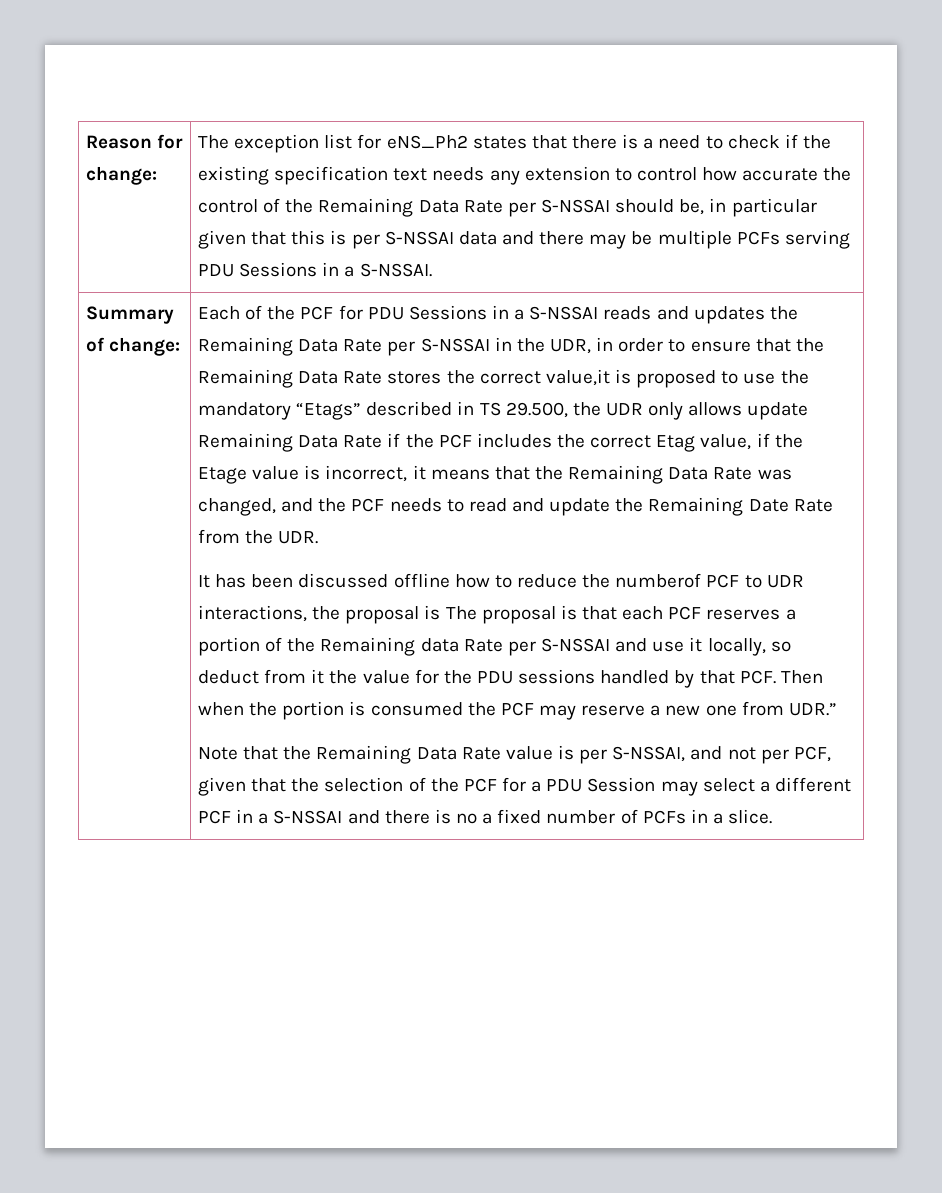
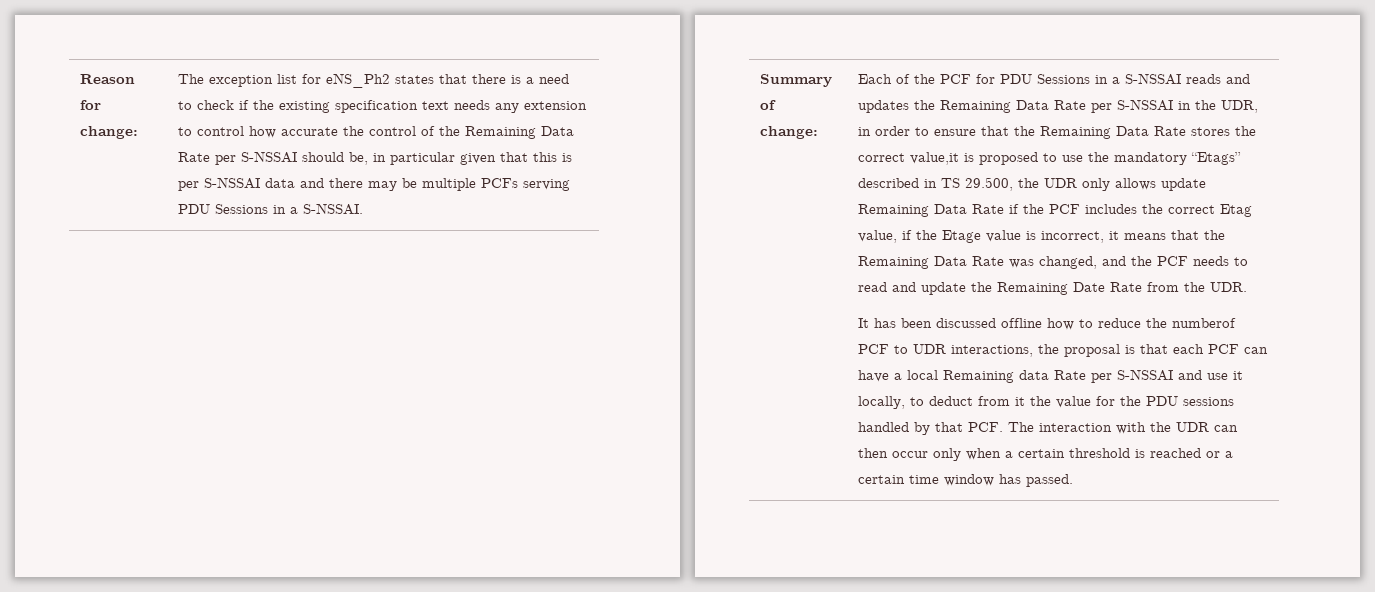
- It has been discussed offline how to reduce the numberof PCF to UDR interactions, the proposal is The proposal is that each PCF reserves a portion of the Remaining data Rate per S-NSSAI and use it locally, so deduct from it the value for the PDU sessions handled by that PCF. Then when the portion is consumed the PCF may reserve a new one from UDR.”
- Note that the Remaining Data Rate value is per S-NSSAI, and not per PCF, given that the selection of the PCF for a PDU Session may select a different PCF in a S-NSSAI and there is no a fixed number of PCFs in a slice.
+ It has been discussed offline how to reduce the numberof PCF to UDR interactions, the proposal is that each PCF can have a local Remaining data Rate per S-NSSAI and use it locally, to deduct from it the value for the PDU sessions handled by that PCF. The interaction with the UDR can then occur only when a certain threshold is reached or a certain time window has passed.

